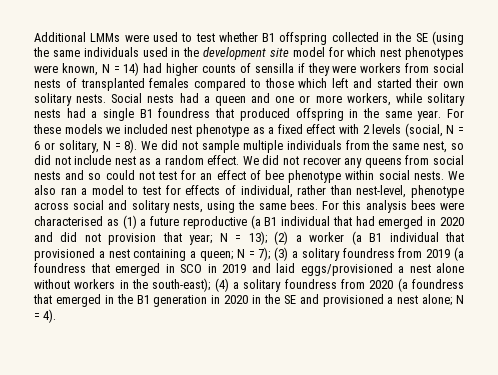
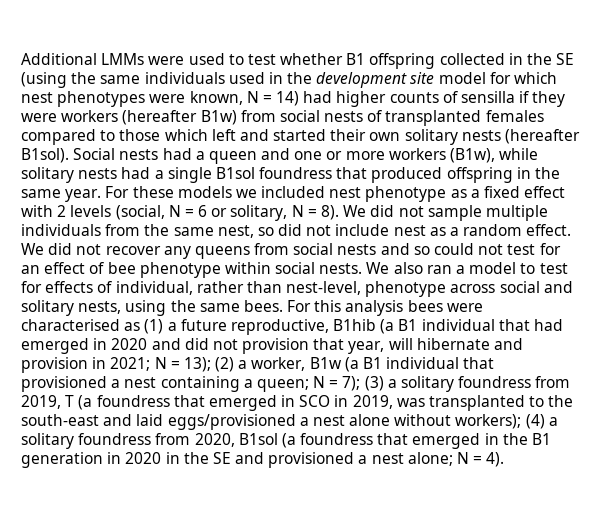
- Additional LMMs were used to test whether B1 offspring collected in the SE (using the same individuals used in the development site model for which nest phenotypes were known, N = 14) had higher counts of sensilla if they were workers from social nests of transplanted females compared to those which left and started their own solitary nests.
+ Additional LMMs were used to test whether B1 offspring collected in the SE (using the same individuals used in the development site model for which nest phenotypes were known, N = 14) had higher counts of sensilla if they were workers (hereafter B1w) from social nests of transplanted females compared to those which left and started their own solitary nests (hereafter B1sol).
- Social nests had a queen and one or more workers, while solitary nests had a single B1 foundress that produced offspring in the same year.
+ Social nests had a queen and one or more workers (B1w), while solitary nests had a single B1sol foundress that produced offspring in the same year.
- For this analysis bees were characterised as (1) a future reproductive (a B1 individual that had emerged in 2020 and did not provision that year;
+ For this analysis bees were characterised as (1) a future reproductive, B1hib (a B1 individual that had emerged in 2020 and did not provision that year, will hibernate and provision in 2021;
- (2) a worker (a B1 individual that provisioned a nest containing a queen;
+ (2) a worker, B1w (a B1 individual that provisioned a nest containing a queen;
- (3) a solitary foundress from 2019 (a foundress that emerged in SCO in 2019 and laid eggs/provisioned a nest alone without workers in the south-east);
+ (3) a solitary foundress from 2019, T (a foundress that emerged in SCO in 2019, was transplanted to the south-east and laid eggs/provisioned a nest alone without workers);
- (4) a solitary foundress from 2020 (a foundress that emerged in the B1 generation in 2020 in the SE and provisioned a nest alone;
+ (4) a solitary foundress from 2020, B1sol (a foundress that emerged in the B1 generation in 2020 in the SE and provisioned a nest alone;

